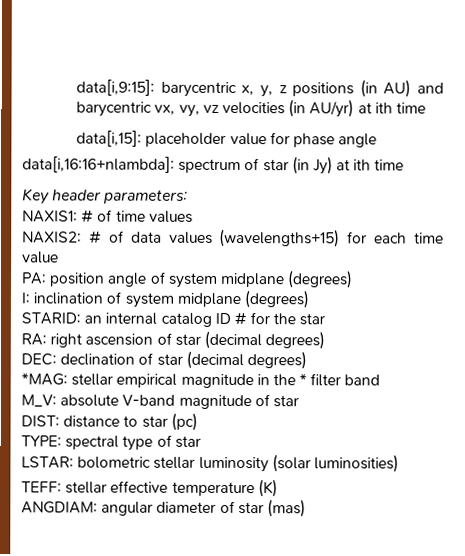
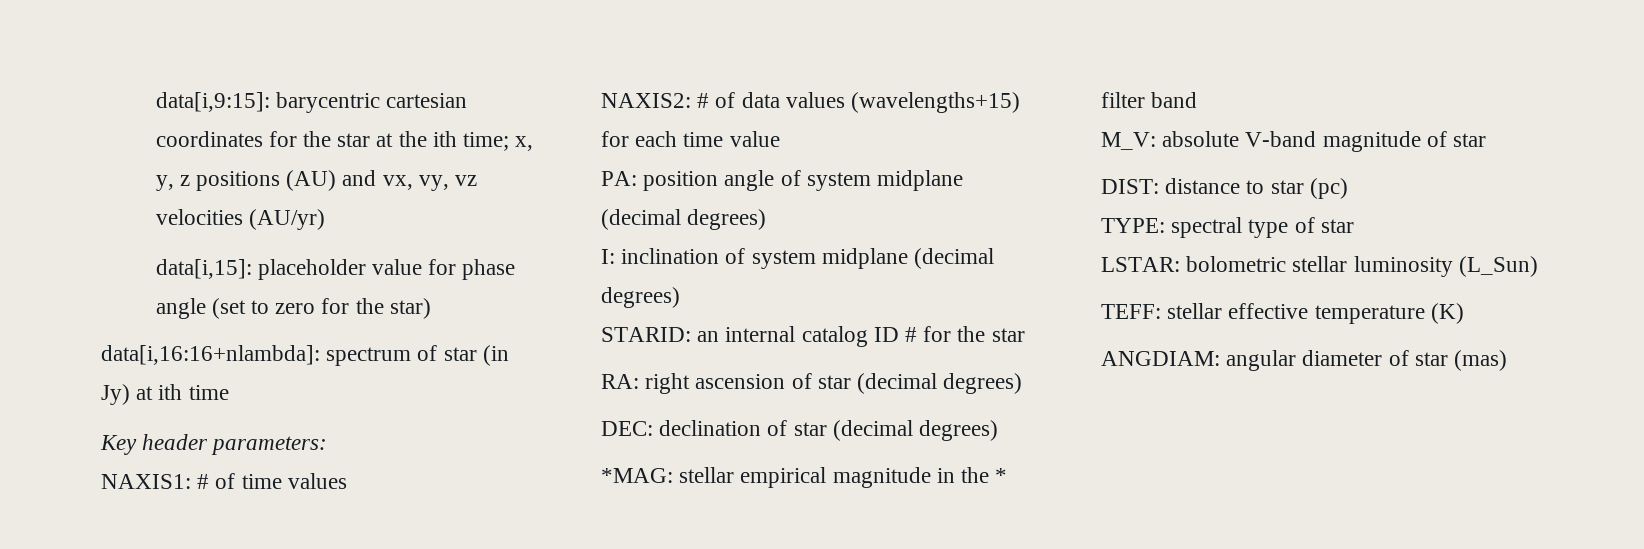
- data[i,9:15]: barycentric x, y, z positions (in AU) and barycentric vx, vy, vz velocities (in AU/yr) at ith time
+ data[i,9:15]: barycentric cartesian coordinates for the star at the ith time; x, y, z positions (AU) and vx, vy, vz velocities (AU/yr)
- data[i,15]: placeholder value for phase angle
+ data[i,15]: placeholder value for phase angle (set to zero for the star)
- PA: position angle of system midplane (degrees)
+ PA: position angle of system midplane (decimal degrees)
- I: inclination of system midplane (degrees)
+ I: inclination of system midplane (decimal degrees)
- LSTAR: bolometric stellar luminosity (solar luminosities)
+ LSTAR: bolometric stellar luminosity (L_Sun)

